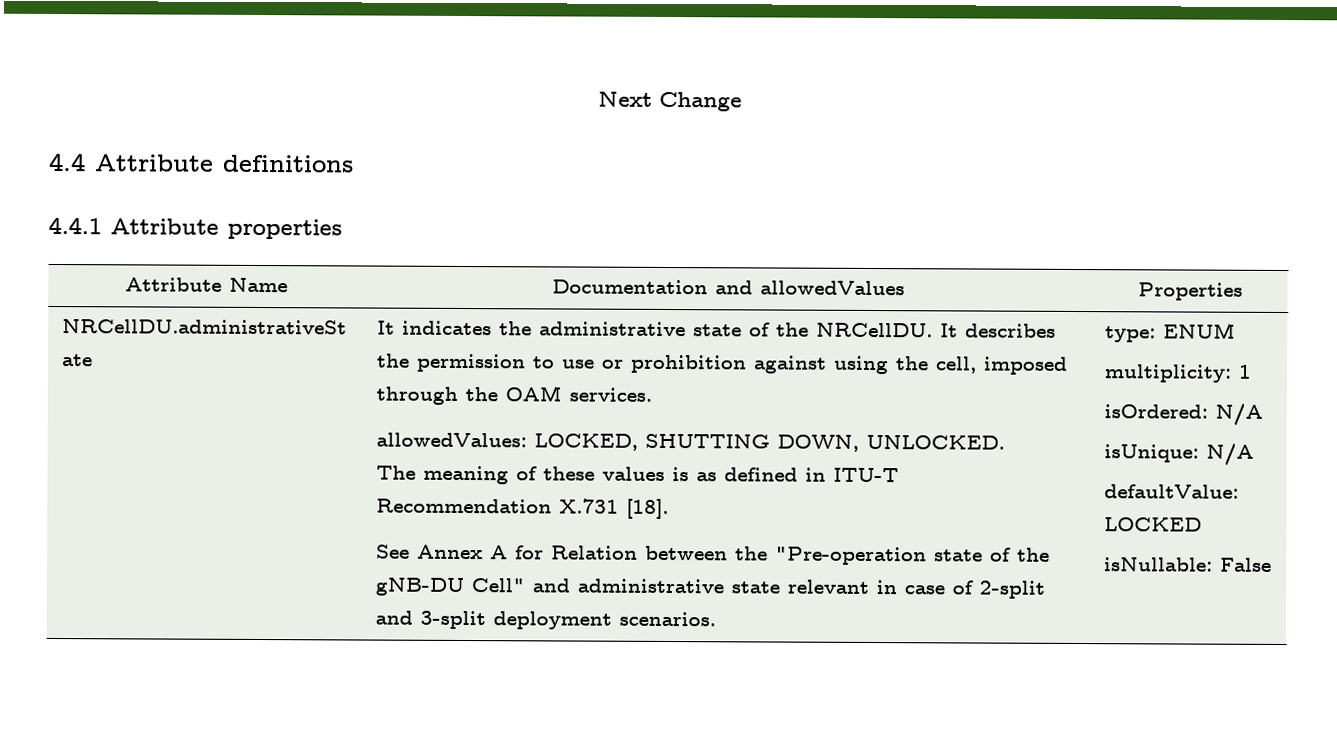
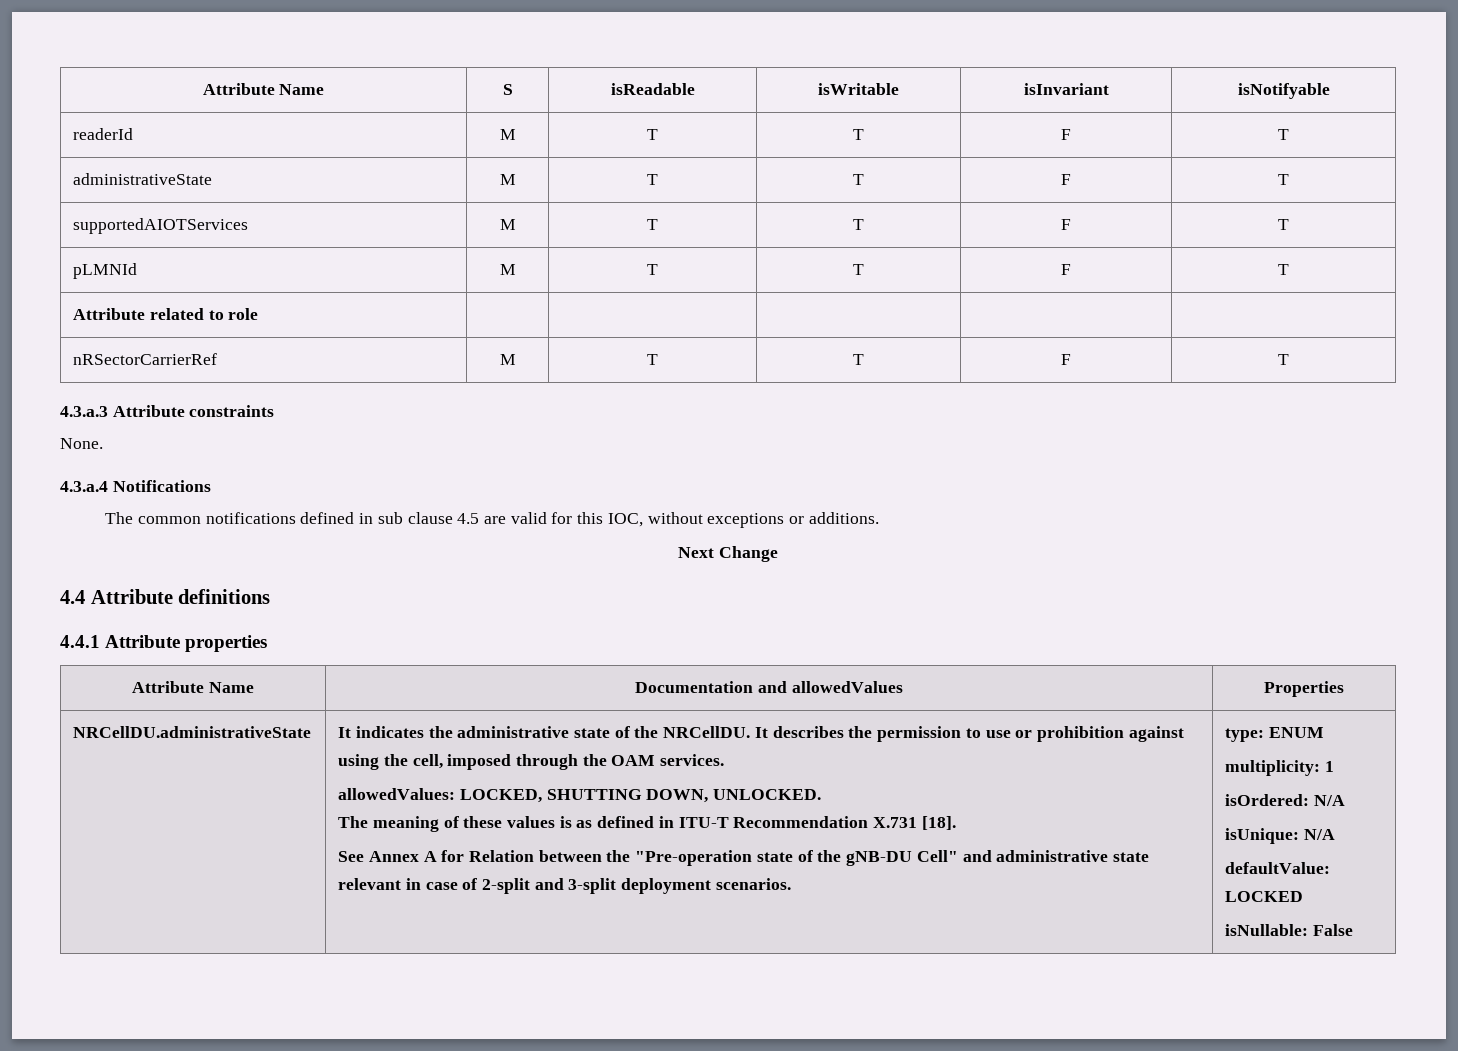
+ Attribute Name | S | isReadable | isWritable | isInvariant | isNotifyable
+ readerId | M | T | T | F | T
+ administrativeState | M | T | T | F | T
+ supportedAIOTServices | M | T | T | F | T
+ pLMNId | M | T | T | F | T
+ Attribute related to role | | | | |
+ nRSectorCarrierRef | M | T | T | F | T
+ 4.3.a.3 Attribute constraints
+ None.
+ 4.3.a.4 Notifications
+ The common notifications defined in sub clause 4.5 are valid for this IOC, without exceptions or additions.

